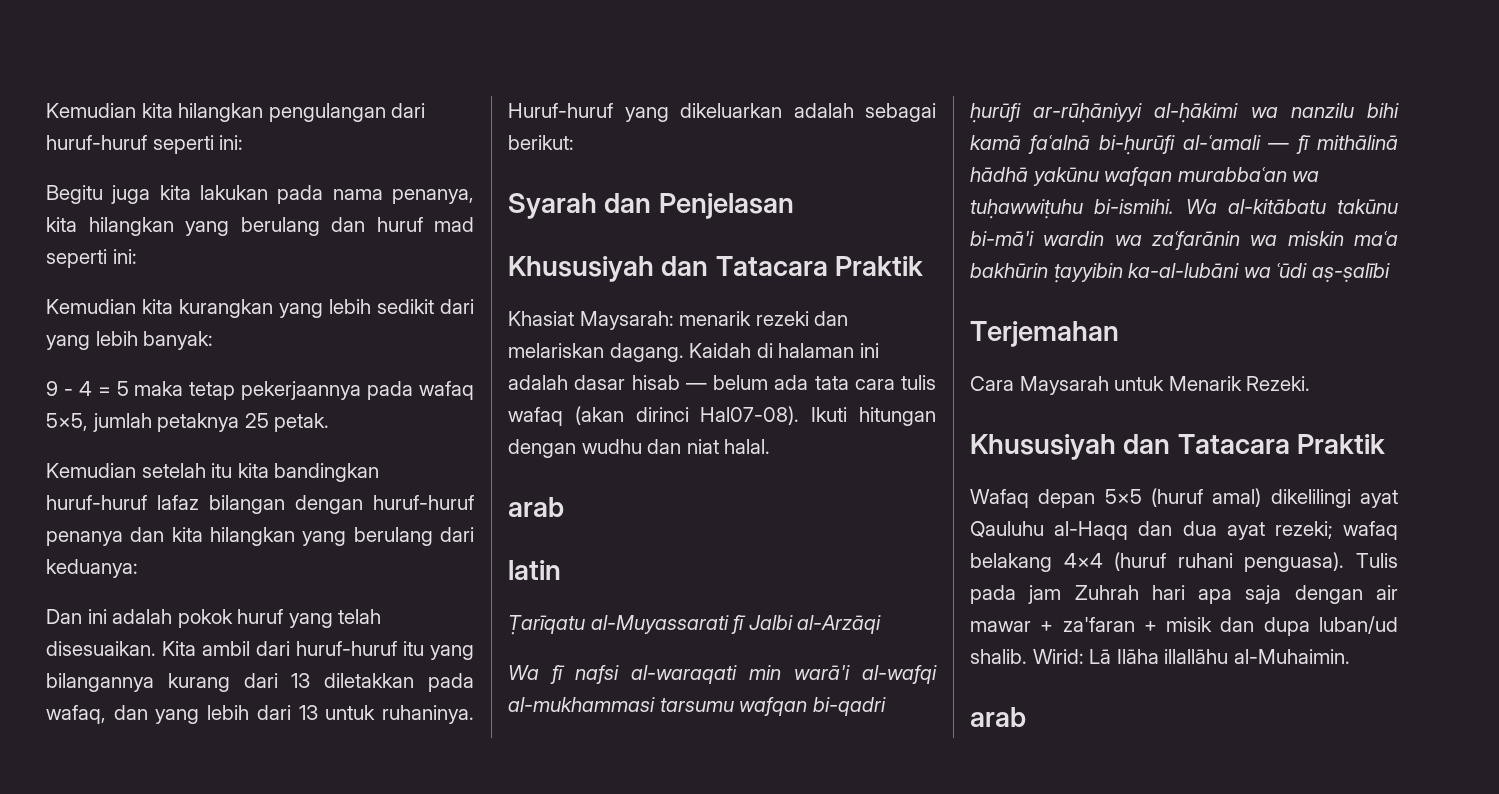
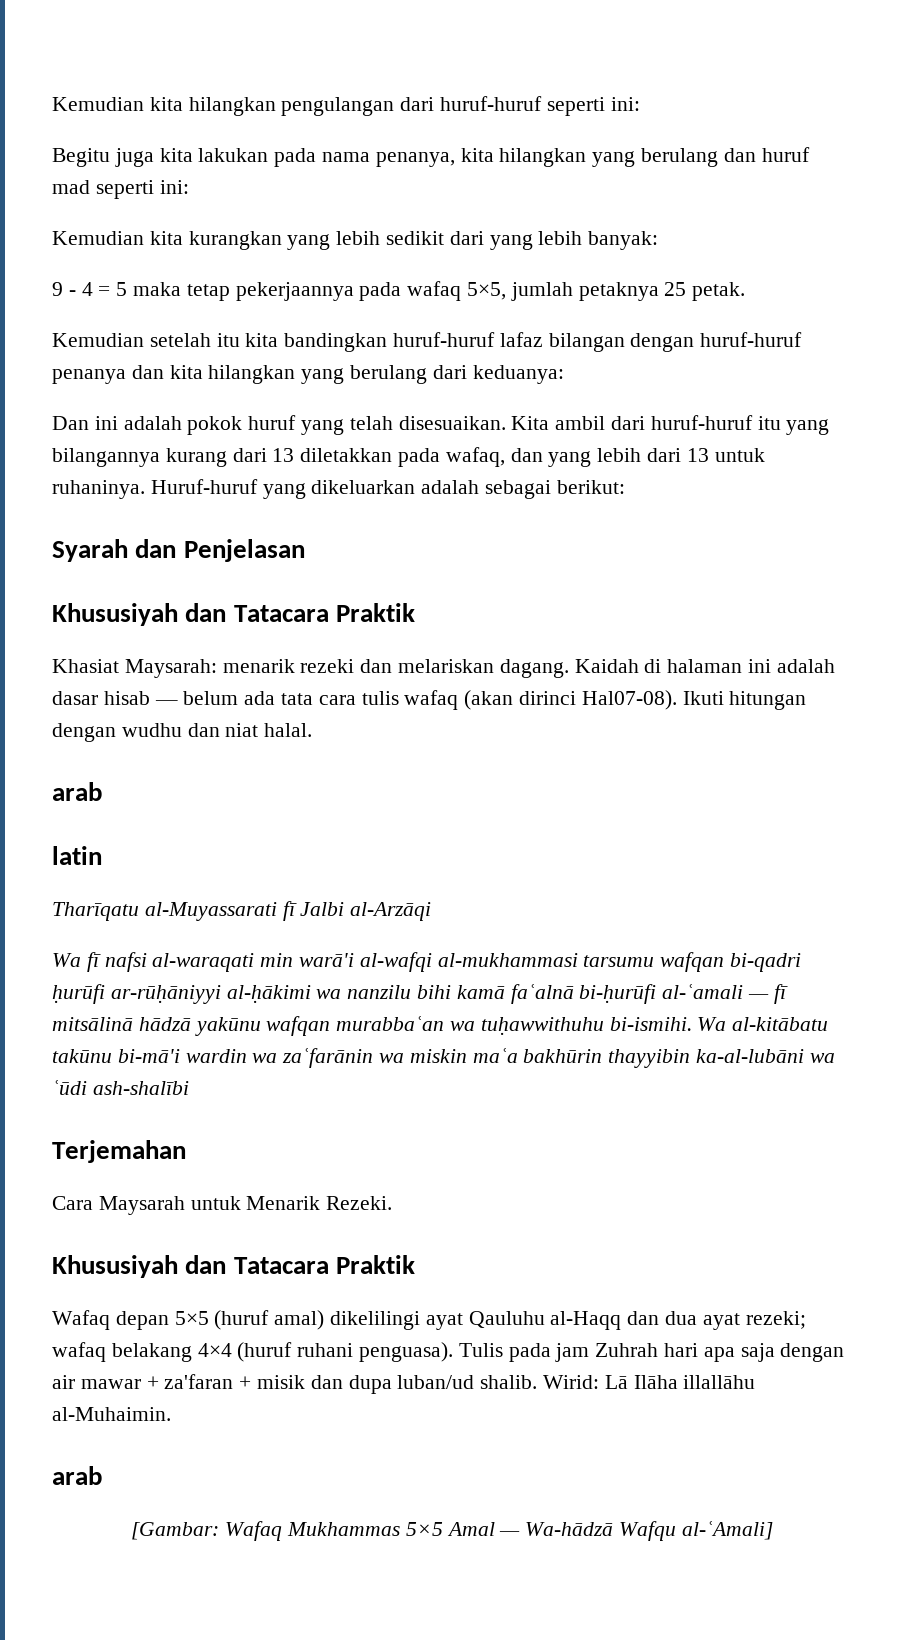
- Ṭarīqatu al-Muyassarati fī Jalbi al-Arzāqi
+ Tharīqatu al-Muyassarati fī Jalbi al-Arzāqi
- Wa fī nafsi al-waraqati min warā'i al-wafqi al-mukhammasi tarsumu wafqan bi-qadri ḥurūfi ar-rūḥāniyyi al-ḥākimi wa nanzilu bihi kamā faʿalnā bi-ḥurūfi al-ʿamali — fī mithālinā hādhā yakūnu wafqan murabbaʿan wa tuḥawwiṭuhu bi-ismihi.
+ Wa fī nafsi al-waraqati min warā'i al-wafqi al-mukhammasi tarsumu wafqan bi-qadri ḥurūfi ar-rūḥāniyyi al-ḥākimi wa nanzilu bihi kamā faʿalnā bi-ḥurūfi al-ʿamali — fī mitsālinā hādzā yakūnu wafqan murabbaʿan wa tuḥawwithuhu bi-ismihi.
- Wa al-kitābatu takūnu bi-mā'i wardin wa zaʿfarānin wa miskin maʿa bakhūrin ṭayyibin ka-al-lubāni wa ʿūdi aṣ-ṣalībi
+ Wa al-kitābatu takūnu bi-mā'i wardin wa zaʿfarānin wa miskin maʿa bakhūrin thayyibin ka-al-lubāni wa ʿūdi ash-shalībi
+ [Gambar: Wafaq Mukhammas 5×5 Amal — Wa-hādzā Wafqu al-ʿAmali]

